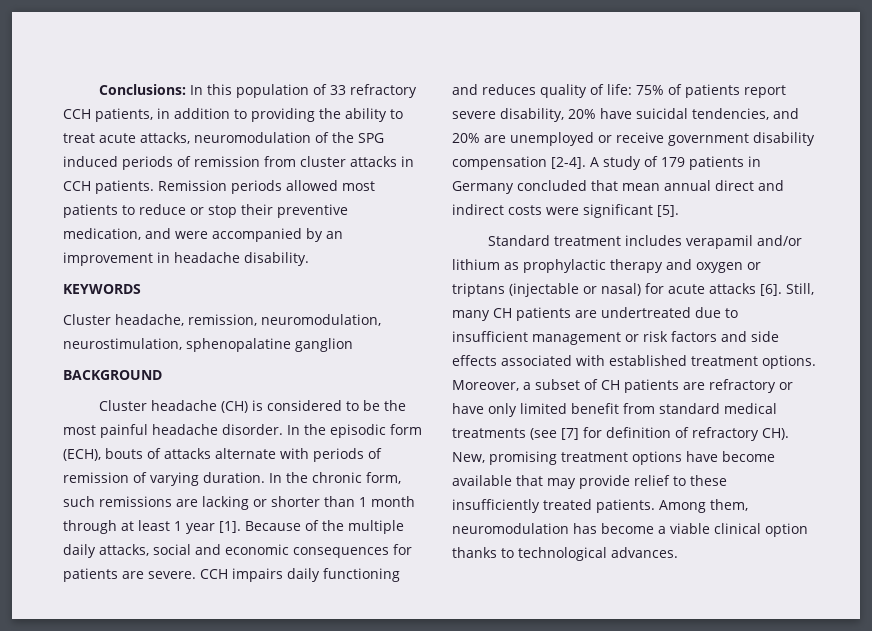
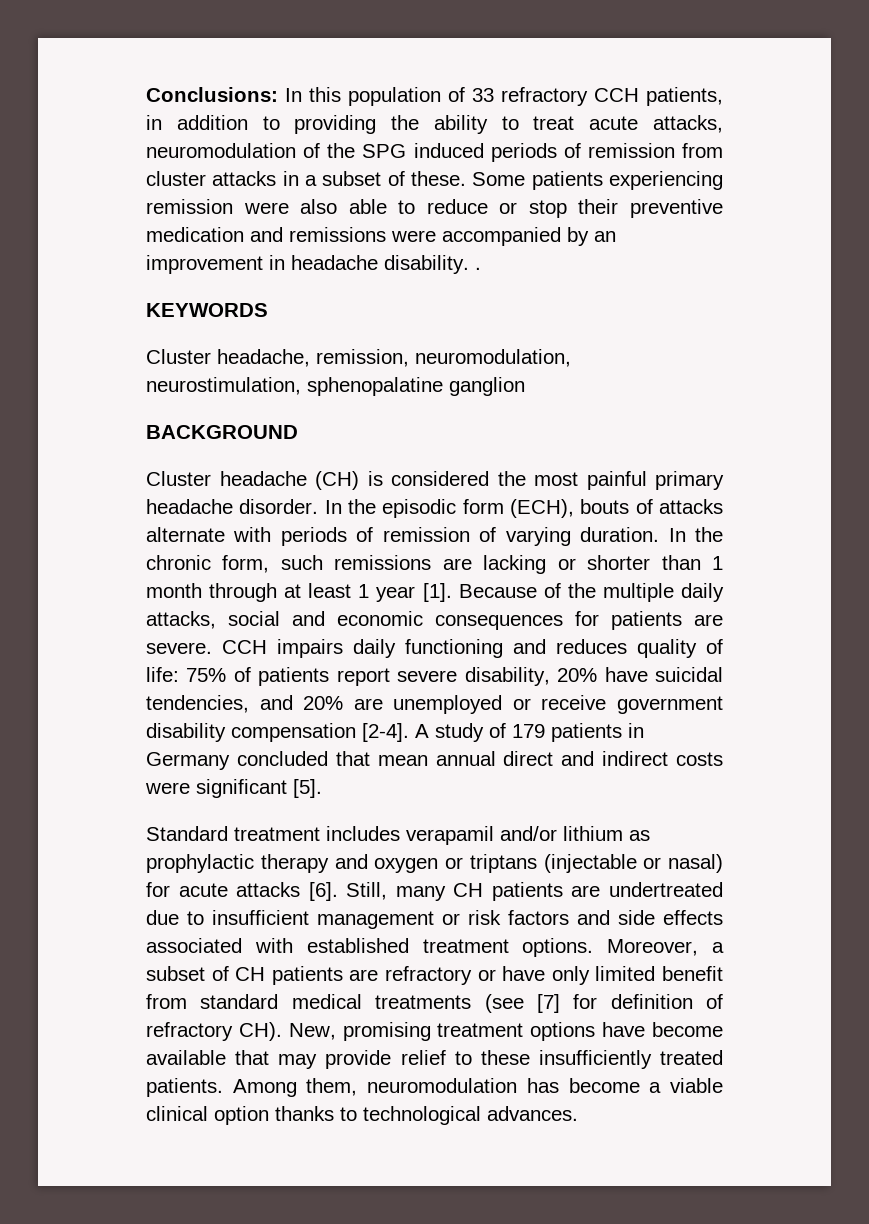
- Conclusions: In this population of 33 refractory CCH patients, in addition to providing the ability to treat acute attacks, neuromodulation of the SPG induced periods of remission from cluster attacks in CCH patients. Remission periods allowed most patients to reduce or stop their preventive medication, and were accompanied by an improvement in headache disability.
+ Conclusions: In this population of 33 refractory CCH patients, in addition to providing the ability to treat acute attacks, neuromodulation of the SPG induced periods of remission from cluster attacks in a subset of these. Some patients experiencing remission were also able to reduce or stop their preventive medication and remissions were accompanied by an improvement in headache disability. .
- Cluster headache (CH) is considered to be the most painful headache disorder.
+ Cluster headache (CH) is considered the most painful primary headache disorder.

